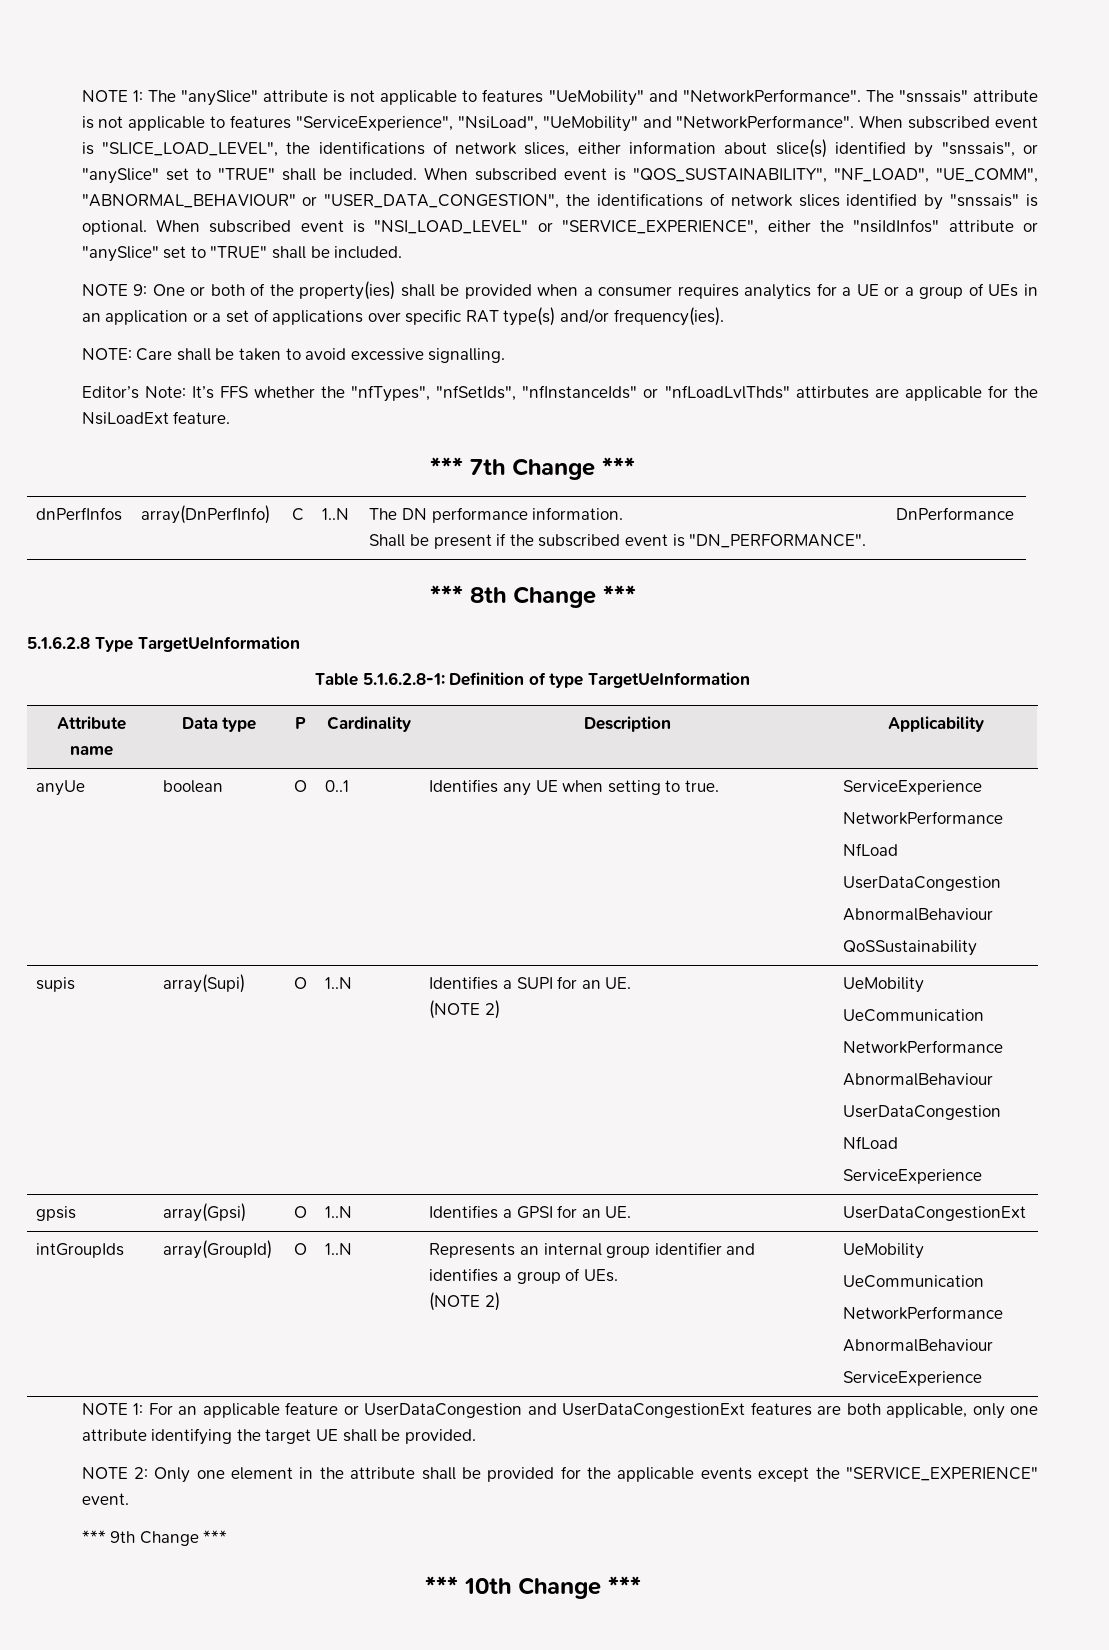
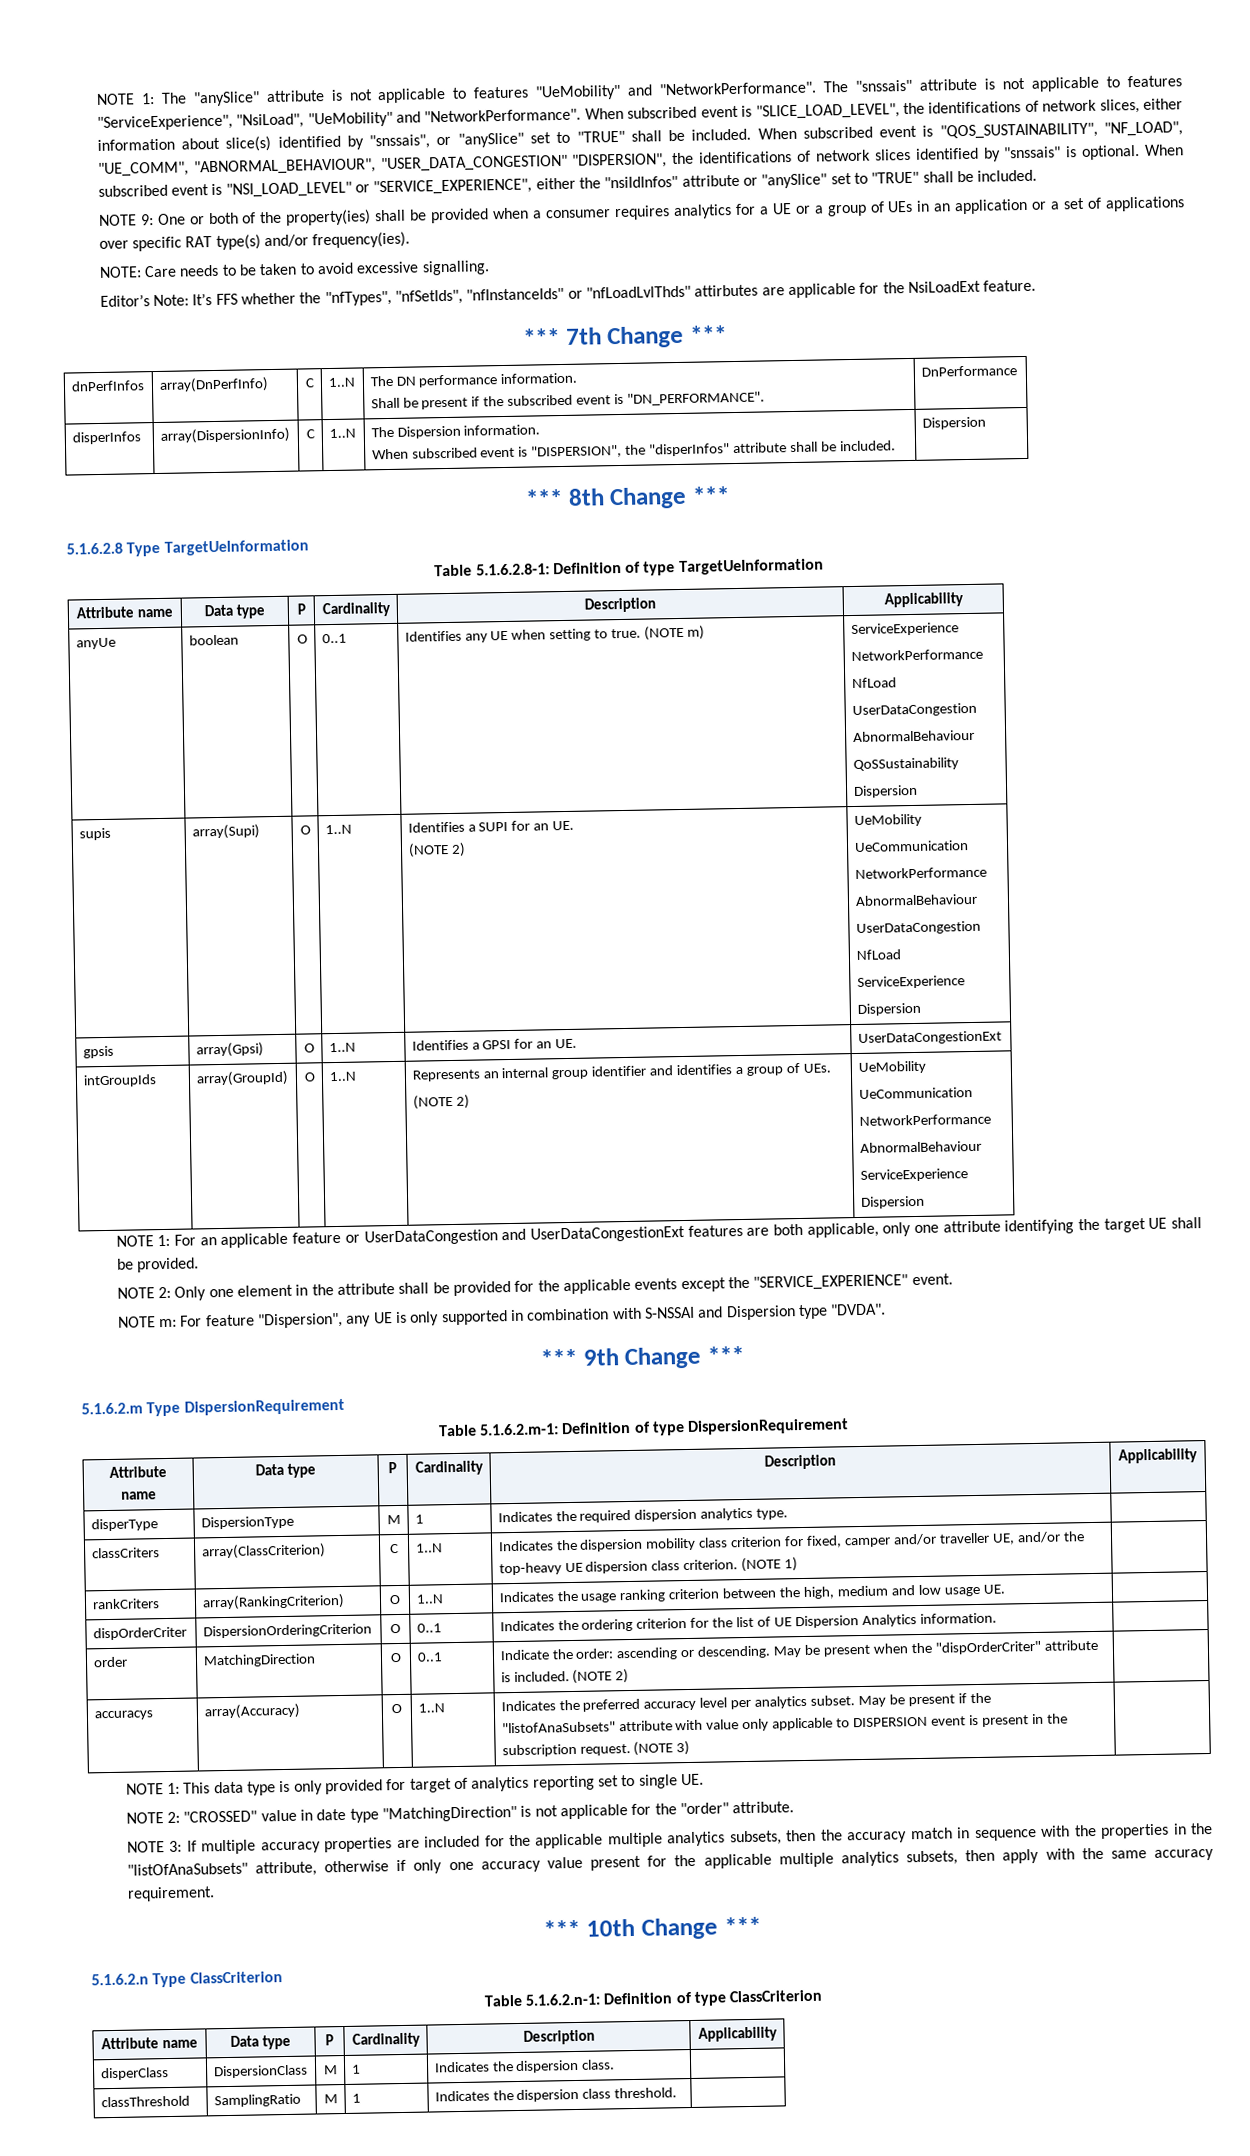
- When subscribed event is "QOS_SUSTAINABILITY", "NF_LOAD", "UE_COMM", "ABNORMAL_BEHAVIOUR" or "USER_DATA_CONGESTION", the identifications of network slices identified by "snssais" is optional.
+ When subscribed event is "QOS_SUSTAINABILITY", "NF_LOAD", "UE_COMM", "ABNORMAL_BEHAVIOUR", "USER_DATA_CONGESTION" "DISPERSION", the identifications of network slices identified by "snssais" is optional.
- NOTE: Care shall be taken to avoid excessive signalling.
+ NOTE: Care needs to be taken to avoid excessive signalling.
+ disperInfos | array(DispersionInfo) | C | 1..N | The Dispersion information.
+ When subscribed event is "DISPERSION", the "disperInfos" attribute shall be included. | Dispersion
- anyUe | boolean | O | 0..1 | Identifies any UE when setting to true. | ServiceExperience
+ anyUe | boolean | O | 0..1 | Identifies any UE when setting to true. (NOTE m) | ServiceExperience
  NetworkPerformance
  NfLoad
  UserDataCongestion
  AbnormalBehaviour
  QoSSustainability
+ Dispersion
  supis | array(Supi) | O | 1..N | Identifies a SUPI for an UE.
  (NOTE 2) | UeMobility
  UeCommunication
  NetworkPerformance
  AbnormalBehaviour
  UserDataCongestion
  NfLoad
  ServiceExperience
+ Dispersion
  intGroupIds | array(GroupId) | O | 1..N | Represents an internal group identifier and identifies a group of UEs.
  (NOTE 2) | UeMobility
  UeCommunication
  NetworkPerformance
  AbnormalBehaviour
  ServiceExperience
+ Dispersion
+ NOTE m: For feature "Dispersion", any UE is only supported in combination with S-NSSAI and Dispersion type "DVDA".
  *** 9th Change ***
+ 5.1.6.2.m Type DispersionRequirement
+ Table 5.1.6.2.m-1: Definition of type DispersionRequirement
+ Attribute name | Data type | P | Cardinality | Description | Applicability
+ disperType | DispersionType | M | 1 | Indicates the required dispersion analytics type. |
+ classCriters | array(ClassCriterion) | C | 1..N | Indicates the dispersion mobility class criterion for fixed, camper and/or traveller UE, and/or the top-heavy UE dispersion class criterion. (NOTE 1) |
+ rankCriters | array(RankingCriterion) | O | 1..N | Indicates the usage ranking criterion between the high, medium and low usage UE. |
+ dispOrderCriter | DispersionOrderingCriterion | O | 0..1 | Indicates the ordering criterion for the list of UE Dispersion Analytics information. |
+ order | MatchingDirection | O | 0..1 | Indicate the order: ascending or descending. May be present when the "dispOrderCriter" attribute is included. (NOTE 2) |
+ accuracys | array(Accuracy) | O | 1..N | Indicates the preferred accuracy level per analytics subset. May be present if the "listofAnaSubsets" attribute with value only applicable to DISPERSION event is present in the subscription request. (NOTE 3) |
+ NOTE 1: This data type is only provided for target of analytics reporting set to single UE.
+ NOTE 2: "CROSSED" value in date type "MatchingDirection" is not applicable for the "order" attribute.
+ NOTE 3: If multiple accuracy properties are included for the applicable multiple analytics subsets, then the accuracy match in sequence with the properties in the "listOfAnaSubsets" attribute, otherwise if only one accuracy value present for the applicable multiple analytics subsets, then apply with the same accuracy requirement.
  *** 10th Change ***
+ 5.1.6.2.n Type ClassCriterion
+ Table 5.1.6.2.n-1: Definition of type ClassCriterion
+ Attribute name | Data type | P | Cardinality | Description | Applicability
+ disperClass | DispersionClass | M | 1 | Indicates the dispersion class. |
+ classThreshold | SamplingRatio | M | 1 | Indicates the dispersion class threshold. |

